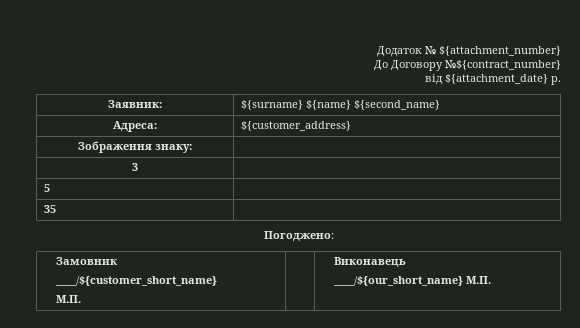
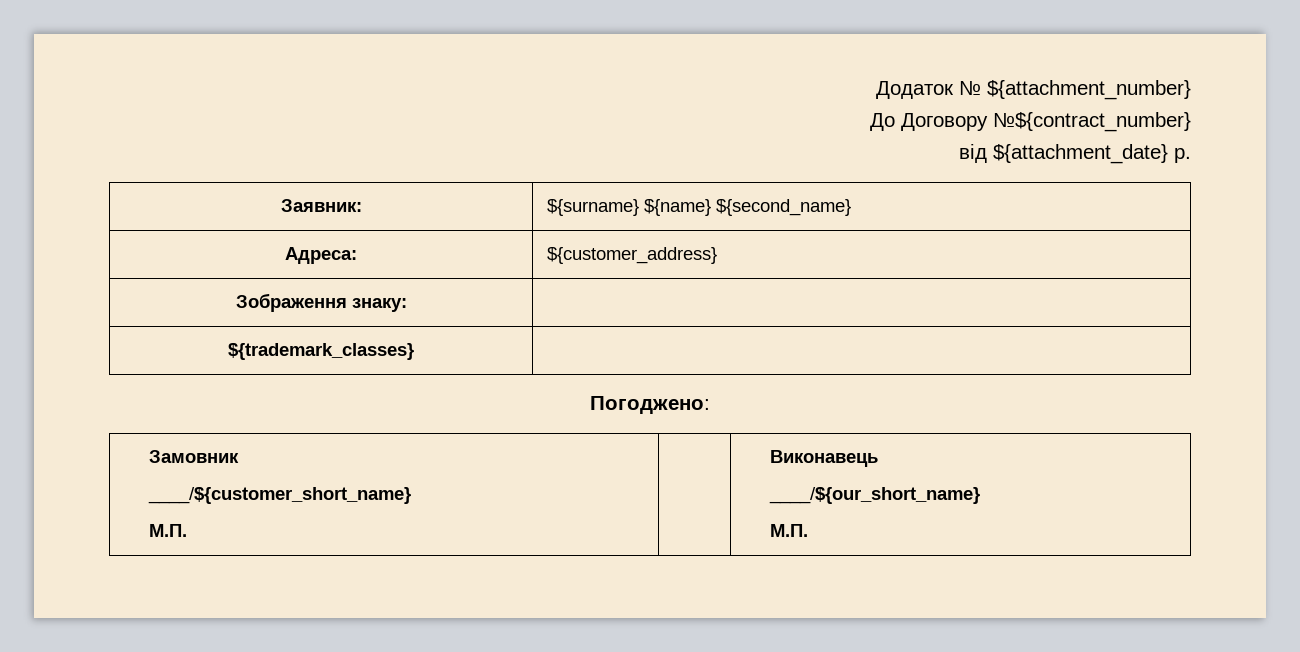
- 3 |
- 5 |
- 35 |
+ ${trademark_classes} |
  Замовник
  ____/${customer_short_name}
  М.П. | | Виконавець
- ____/${our_short_name} М.П.
+ ____/${our_short_name}
+ М.П.

